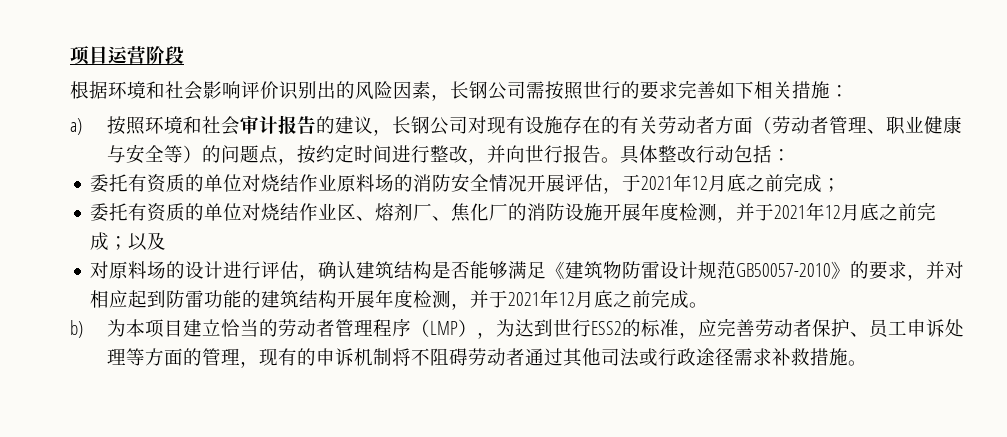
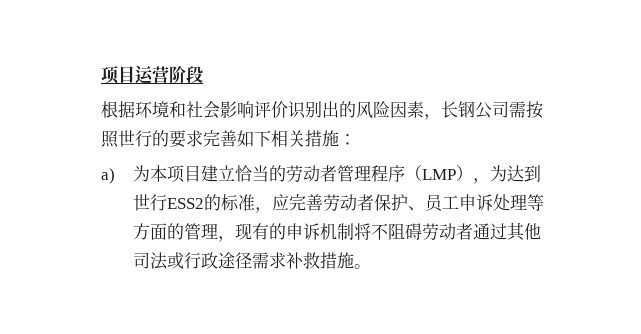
- a)按照环境和社会审计报告的建议，长钢公司对现有设施存在的有关劳动者方面（劳动者管理、职业健康与安全等）的问题点，按约定时间进行整改，并向世行报告。具体整改行动包括：
- 委托有资质的单位对烧结作业原料场的消防安全情况开展评估，于2021年12月底之前完成；
- 委托有资质的单位对烧结作业区、熔剂厂、焦化厂的消防设施开展年度检测，并于2021年12月底之前完成；以及
- 对原料场的设计进行评估，确认建筑结构是否能够满足《建筑物防雷设计规范GB50057-2010》的要求，并对相应起到防雷功能的建筑结构开展年度检测，并于2021年12月底之前完成。
- b)为本项目建立恰当的劳动者管理程序（LMP），为达到世行ESS2的标准，应完善劳动者保护、员工申诉处理等方面的管理，现有的申诉机制将不阻碍劳动者通过其他司法或行政途径需求补救措施。
+ a)为本项目建立恰当的劳动者管理程序（LMP），为达到世行ESS2的标准，应完善劳动者保护、员工申诉处理等方面的管理，现有的申诉机制将不阻碍劳动者通过其他司法或行政途径需求补救措施。

